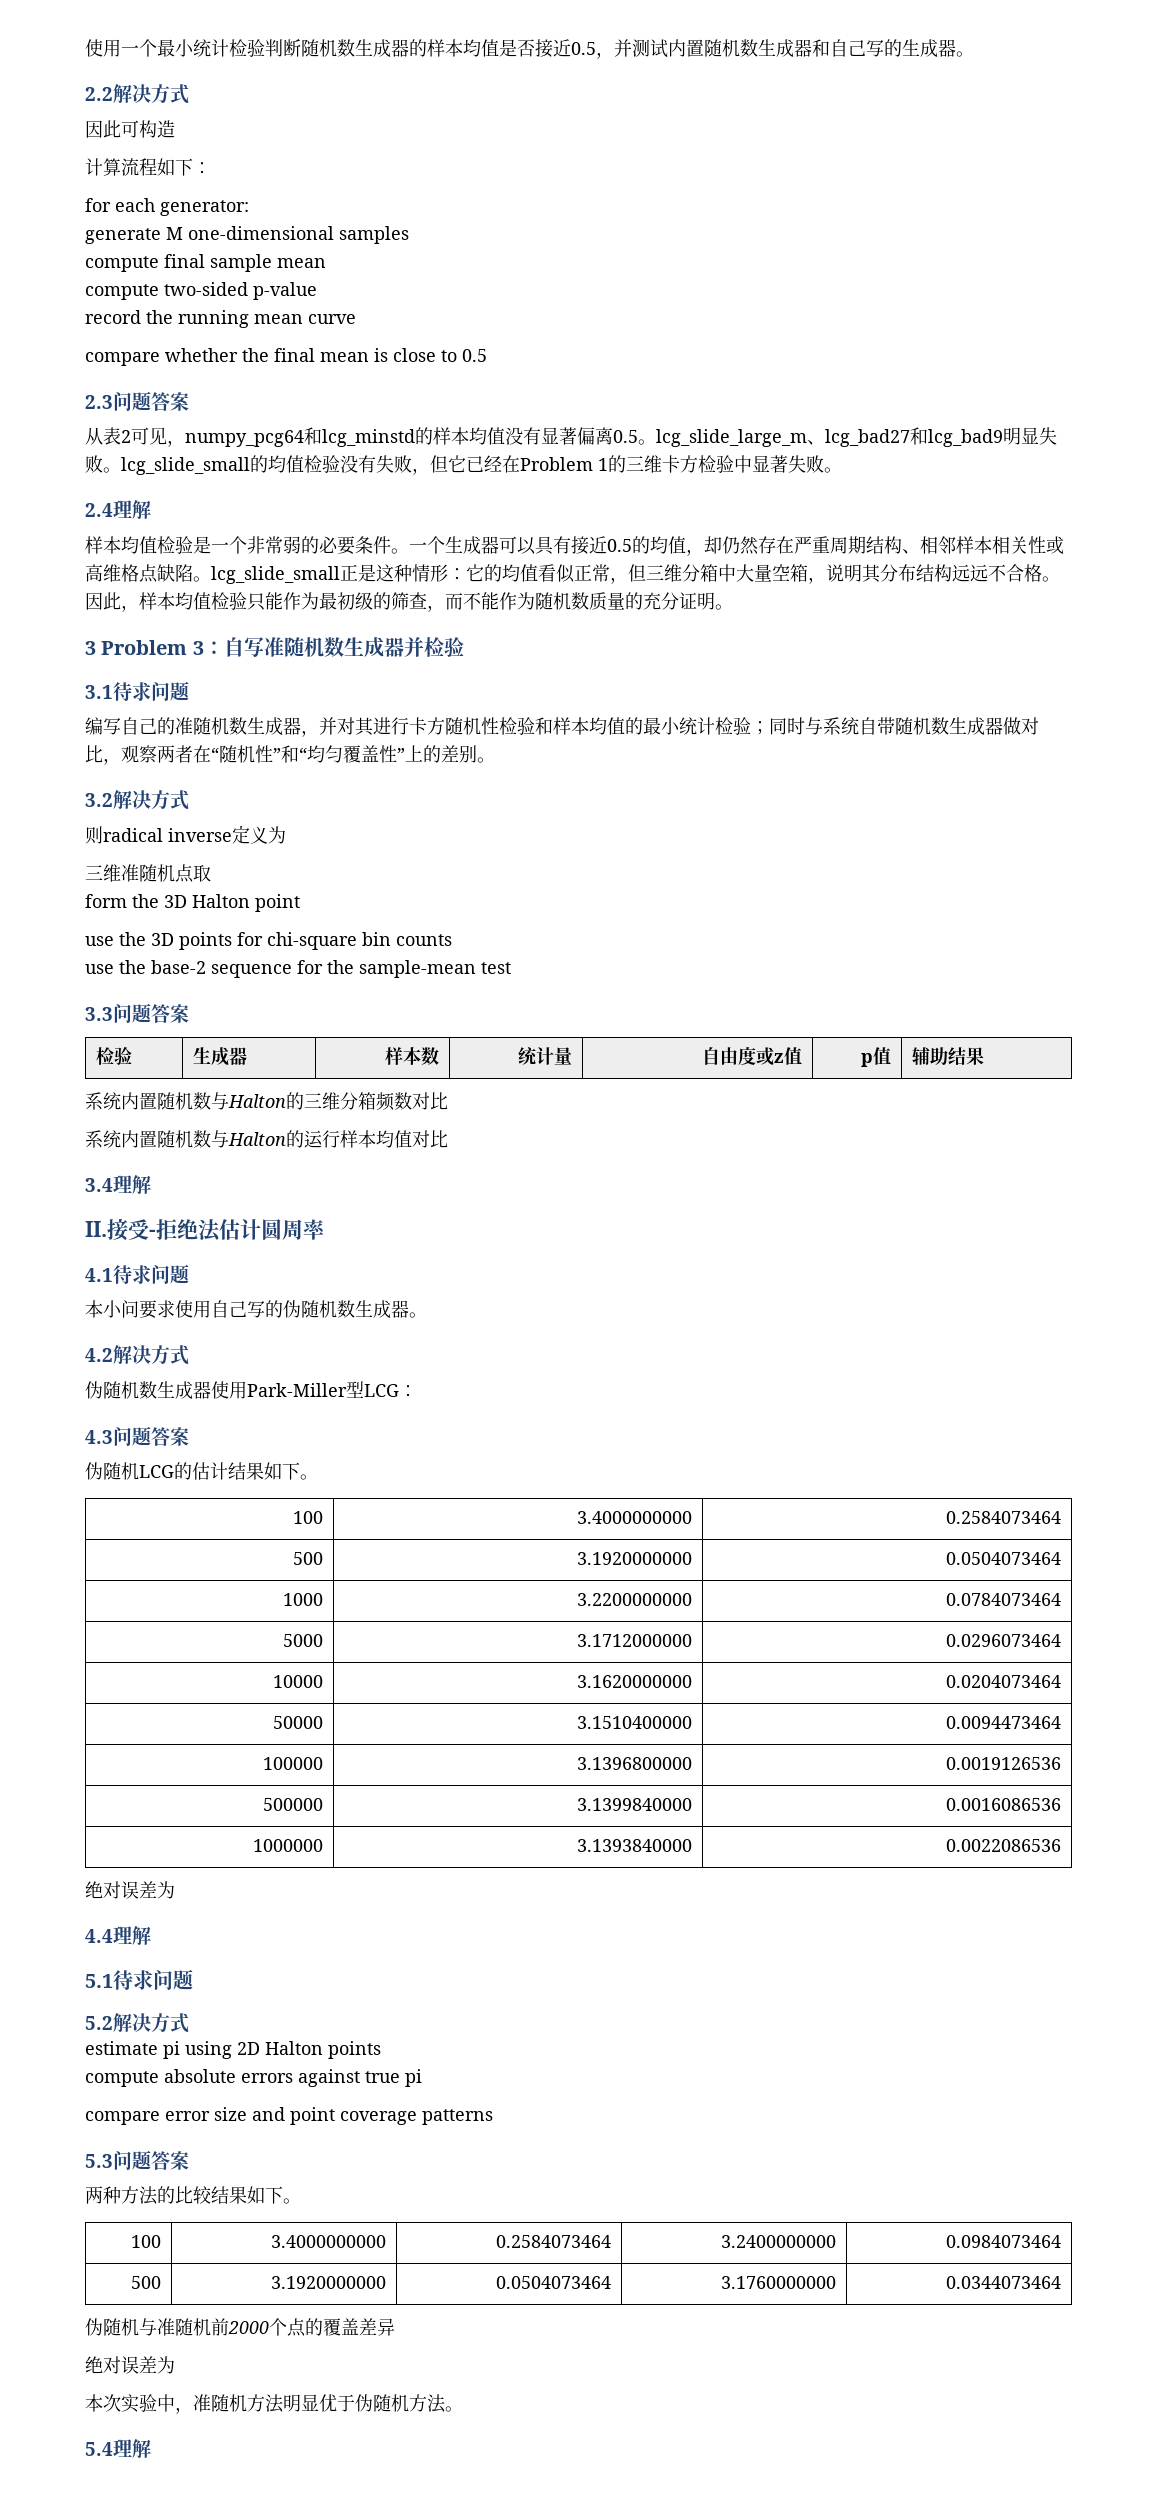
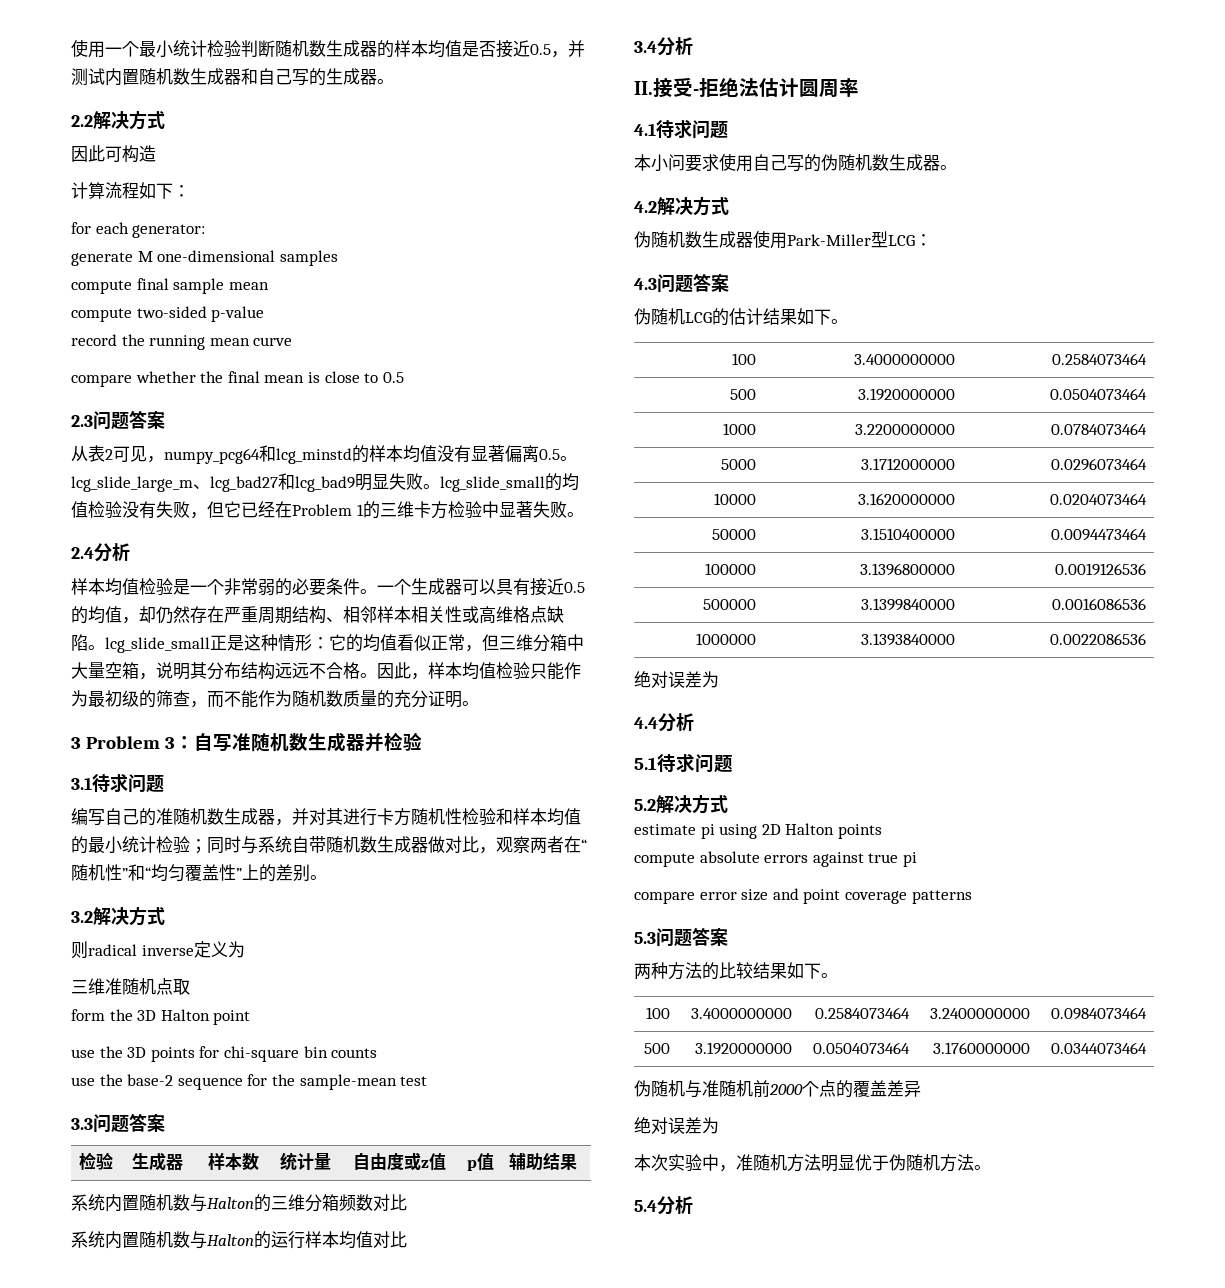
- 2.4理解
+ 2.4分析
- 3.4理解
+ 3.4分析
- 4.4理解
+ 4.4分析
- 5.4理解
+ 5.4分析

